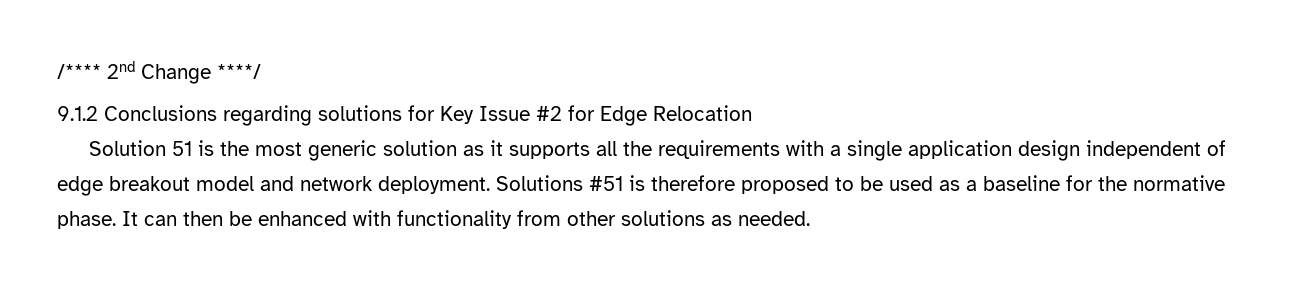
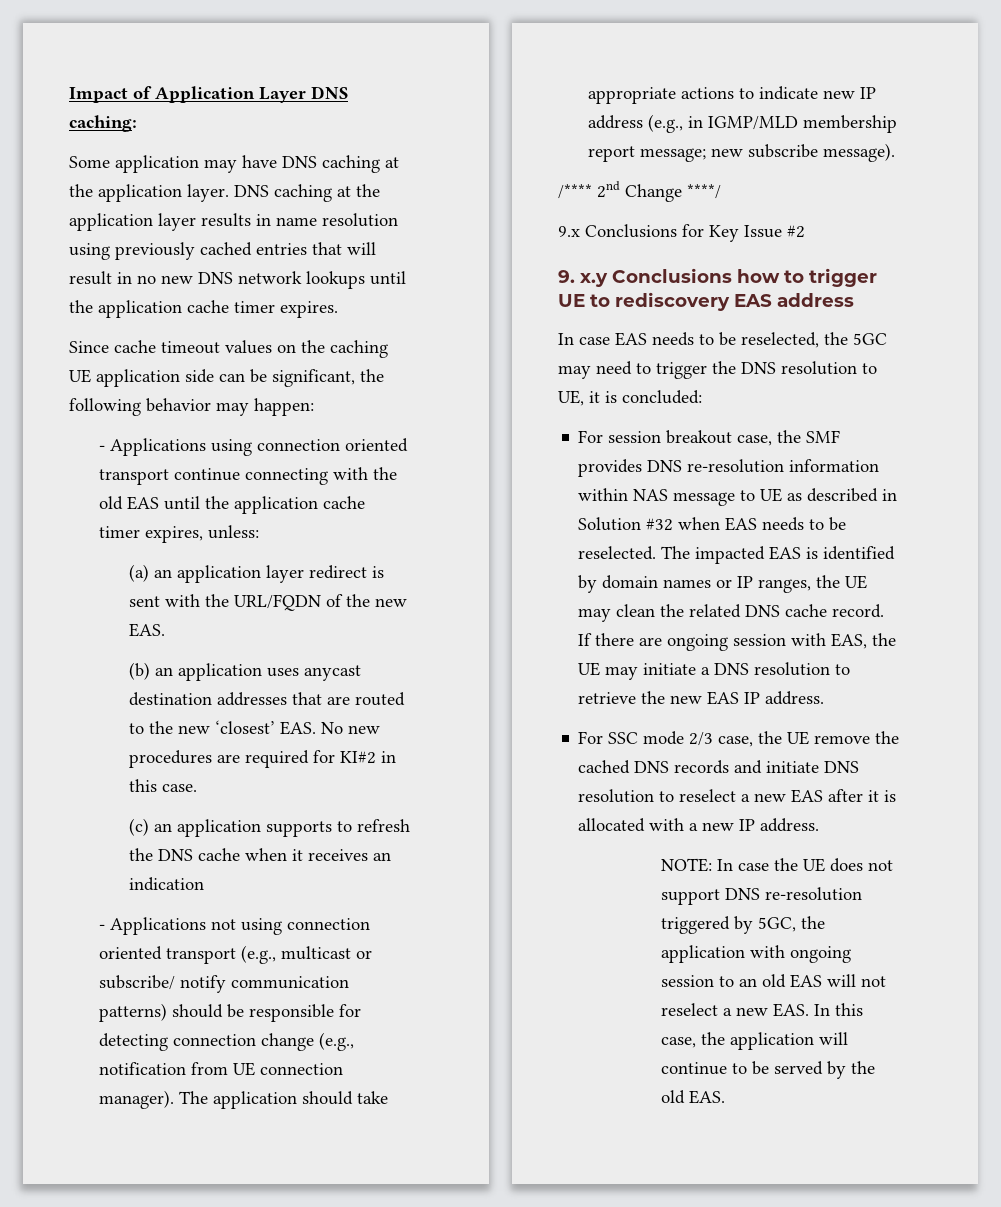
+ Impact of Application Layer DNS caching:
+ Some application may have DNS caching at the application layer. DNS caching at the application layer results in name resolution using previously cached entries that will result in no new DNS network lookups until the application cache timer expires.
+ Since cache timeout values on the caching UE application side can be significant, the following behavior may happen:
+ - Applications using connection oriented transport continue connecting with the old EAS until the application cache timer expires, unless:
+ (a) an application layer redirect is sent with the URL/FQDN of the new EAS.
+ (b) an application uses anycast destination addresses that are routed to the new ‘closest’ EAS. No new procedures are required for KI#2 in this case.
+ (c) an application supports to refresh the DNS cache when it receives an indication
+ - Applications not using connection oriented transport (e.g., multicast or subscribe/ notify communication patterns) should be responsible for detecting connection change (e.g., notification from UE connection manager). The application should take appropriate actions to indicate new IP address (e.g., in IGMP/MLD membership report message; new subscribe message).
- 9.1.2 Conclusions regarding solutions for Key Issue #2 for Edge Relocation
- Solution 51 is the most generic solution as it supports all the requirements with a single application design independent of edge breakout model and network deployment. Solutions #51 is therefore proposed to be used as a baseline for the normative phase. It can then be enhanced with functionality from other solutions as needed.
+ 9.x Conclusions for Key Issue #2
+ 9. x.y Conclusions how to trigger UE to rediscovery EAS address
+ In case EAS needs to be reselected, the 5GC may need to trigger the DNS resolution to UE, it is concluded:
+ For session breakout case, the SMF provides DNS re-resolution information within NAS message to UE as described in Solution #32 when EAS needs to be reselected. The impacted EAS is identified by domain names or IP ranges, the UE may clean the related DNS cache record. If there are ongoing session with EAS, the UE may initiate a DNS resolution to retrieve the new EAS IP address.
+ For SSC mode 2/3 case, the UE remove the cached DNS records and initiate DNS resolution to reselect a new EAS after it is allocated with a new IP address.
+ NOTE: In case the UE does not support DNS re-resolution triggered by 5GC, the application with ongoing session to an old EAS will not reselect a new EAS. In this case, the application will continue to be served by the old EAS.

